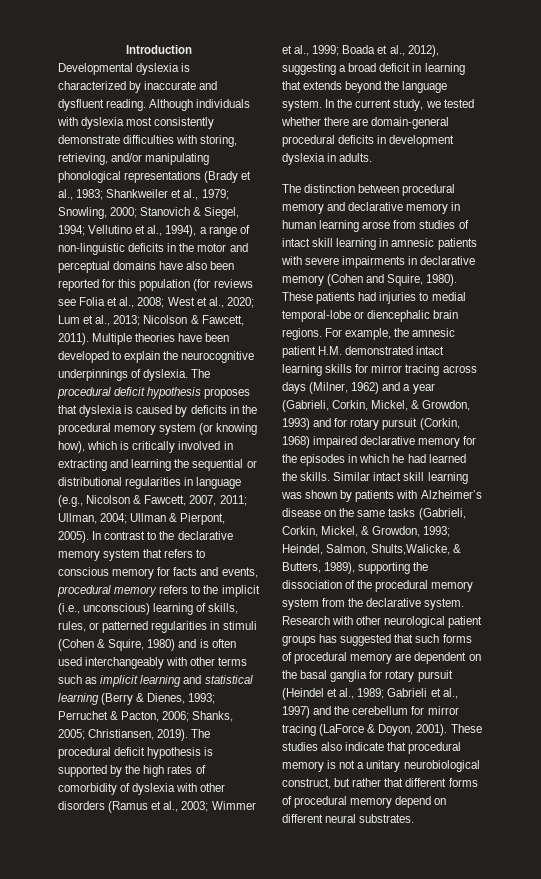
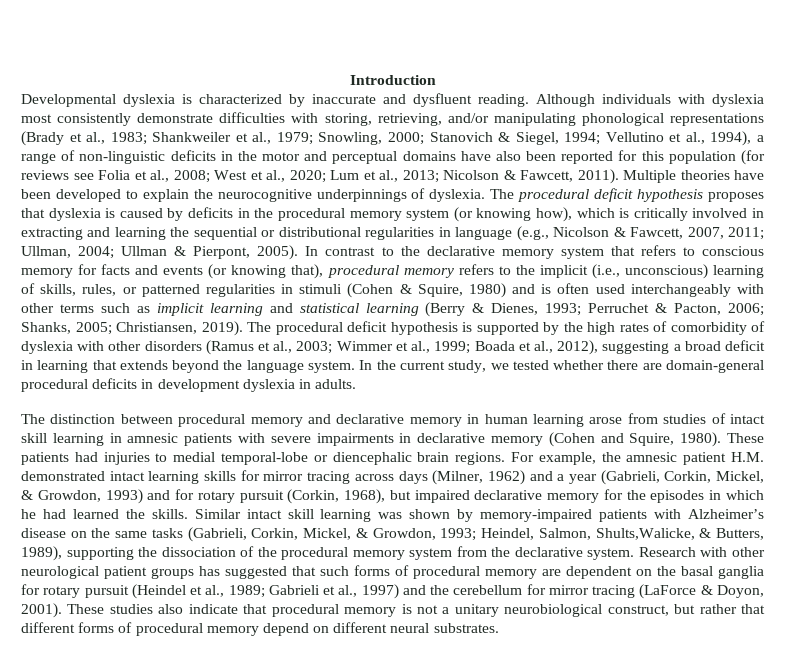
- In contrast to the declarative memory system that refers to conscious memory for facts and events, procedural memory refers to the implicit (i.e., unconscious) learning of skills, rules, or patterned regularities in stimuli (Cohen & Squire, 1980) and is often used interchangeably with other terms such as implicit learning and statistical learning (Berry & Dienes, 1993;
+ In contrast to the declarative memory system that refers to conscious memory for facts and events (or knowing that), procedural memory refers to the implicit (i.e., unconscious) learning of skills, rules, or patterned regularities in stimuli (Cohen & Squire, 1980) and is often used interchangeably with other terms such as implicit learning and statistical learning (Berry & Dienes, 1993;
- For example, the amnesic patient H.M. demonstrated intact learning skills for mirror tracing across days (Milner, 1962) and a year (Gabrieli, Corkin, Mickel, & Growdon, 1993) and for rotary pursuit (Corkin, 1968) impaired declarative memory for the episodes in which he had learned the skills.
+ For example, the amnesic patient H.M. demonstrated intact learning skills for mirror tracing across days (Milner, 1962) and a year (Gabrieli, Corkin, Mickel, & Growdon, 1993) and for rotary pursuit (Corkin, 1968), but impaired declarative memory for the episodes in which he had learned the skills.
- Similar intact skill learning was shown by patients with Alzheimer’s disease on the same tasks (Gabrieli, Corkin, Mickel, & Growdon, 1993; Heindel, Salmon, Shults,Walicke, & Butters, 1989), supporting the dissociation of the procedural memory system from the declarative system.
+ Similar intact skill learning was shown by memory-impaired patients with Alzheimer’s disease on the same tasks (Gabrieli, Corkin, Mickel, & Growdon, 1993; Heindel, Salmon, Shults,Walicke, & Butters, 1989), supporting the dissociation of the procedural memory system from the declarative system.

